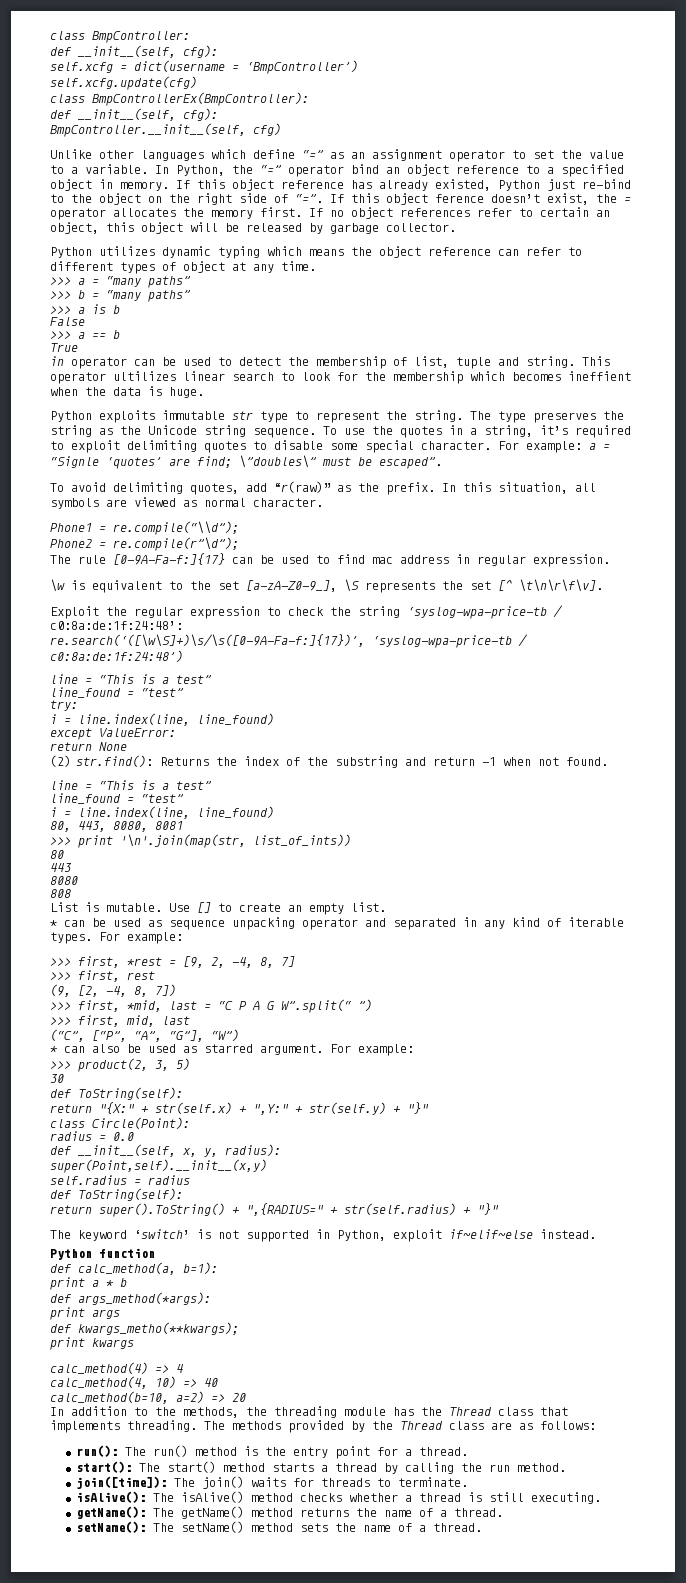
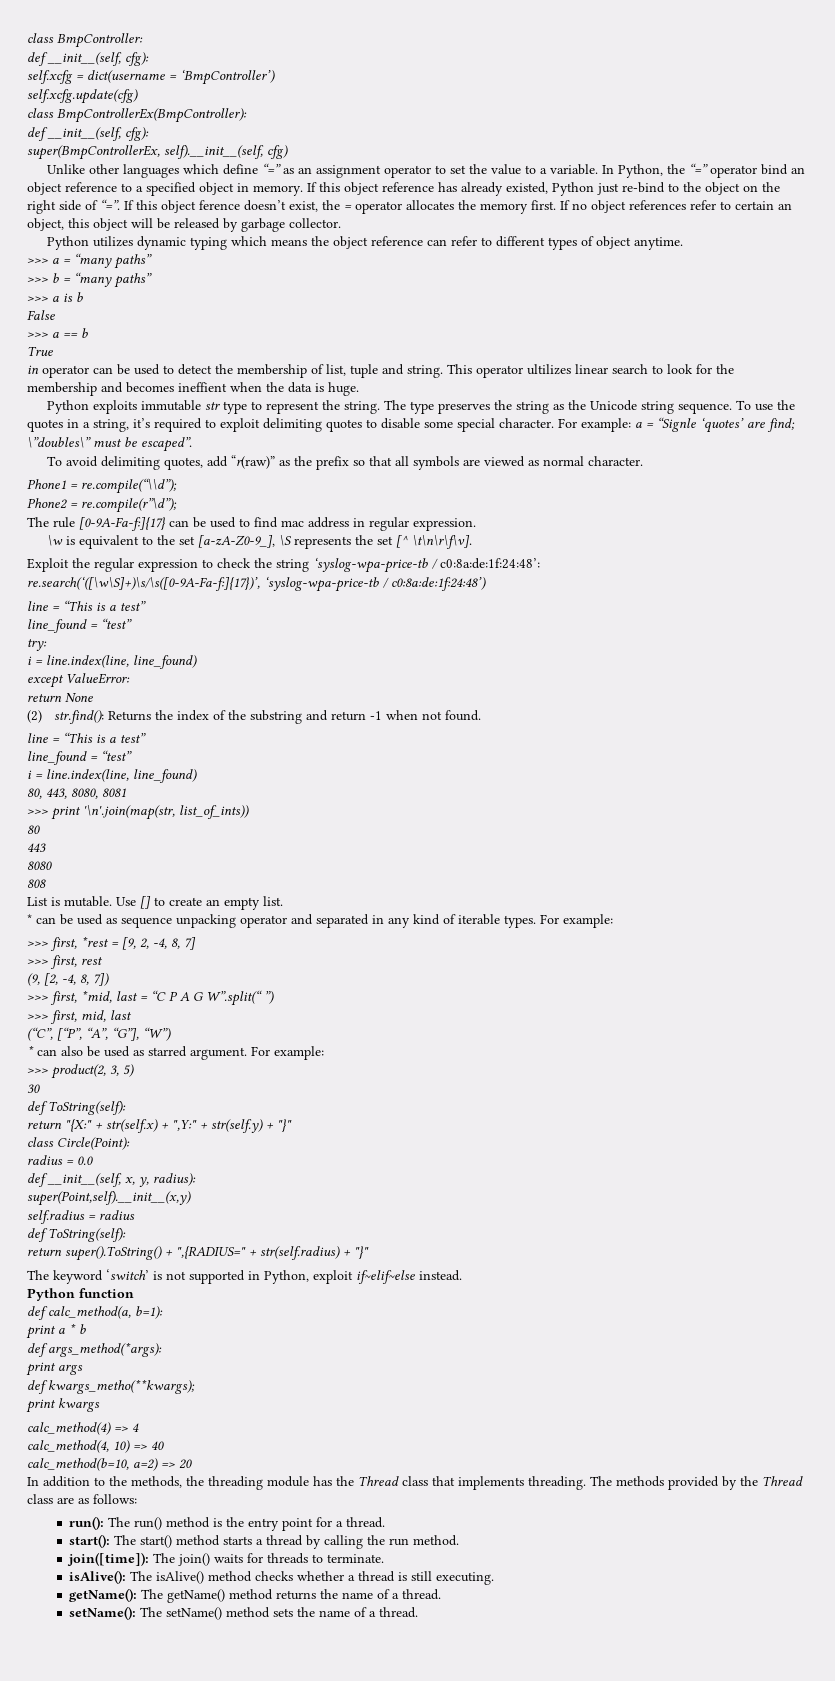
- BmpController.__init__(self, cfg)
+ super(BmpControllerEx, self).__init__(self, cfg)
- Python utilizes dynamic typing which means the object reference can refer to different types of object at any time.
+ Python utilizes dynamic typing which means the object reference can refer to different types of object anytime.
- This operator ultilizes linear search to look for the membership which becomes ineffient when the data is huge.
+ This operator ultilizes linear search to look for the membership and becomes ineffient when the data is huge.
- To avoid delimiting quotes, add “r(raw)” as the prefix. In this situation, all symbols are viewed as normal character.
+ To avoid delimiting quotes, add “r(raw)” as the prefix so that all symbols are viewed as normal character.

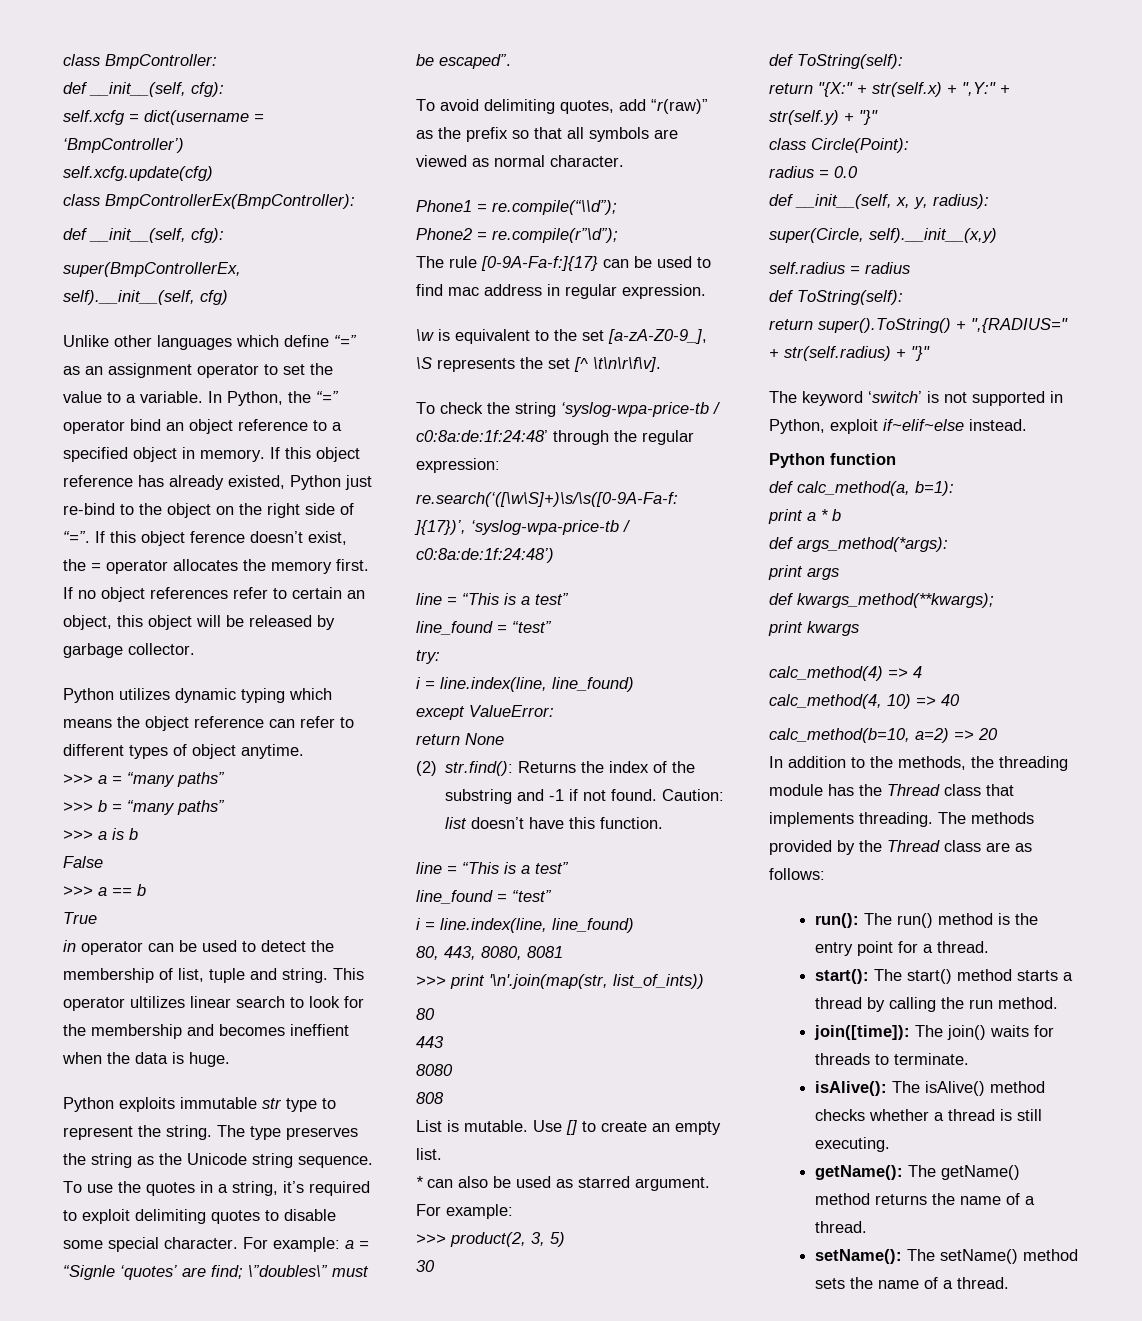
- Exploit the regular expression to check the string ‘syslog-wpa-price-tb / c0:8a:de:1f:24:48’:
+ To check the string ‘syslog-wpa-price-tb / c0:8a:de:1f:24:48’ through the regular expression:
- (2) str.find(): Returns the index of the substring and return -1 when not found.
+ (2) str.find(): Returns the index of the substring and -1 if not found. Caution: list doesn’t have this function.
- * can be used as sequence unpacking operator and separated in any kind of iterable types. For example:
- >>> first, *rest = [9, 2, -4, 8, 7]
- >>> first, rest
- (9, [2, -4, 8, 7])
- >>> first, *mid, last = “C P A G W”.split(“ ”)
- >>> first, mid, last
- (“C”, [“P”, “A”, “G”], “W”)
- super(Point,self).__init__(x,y)
+ super(Circle, self).__init__(x,y)
- def kwargs_metho(**kwargs);
+ def kwargs_method(**kwargs);

